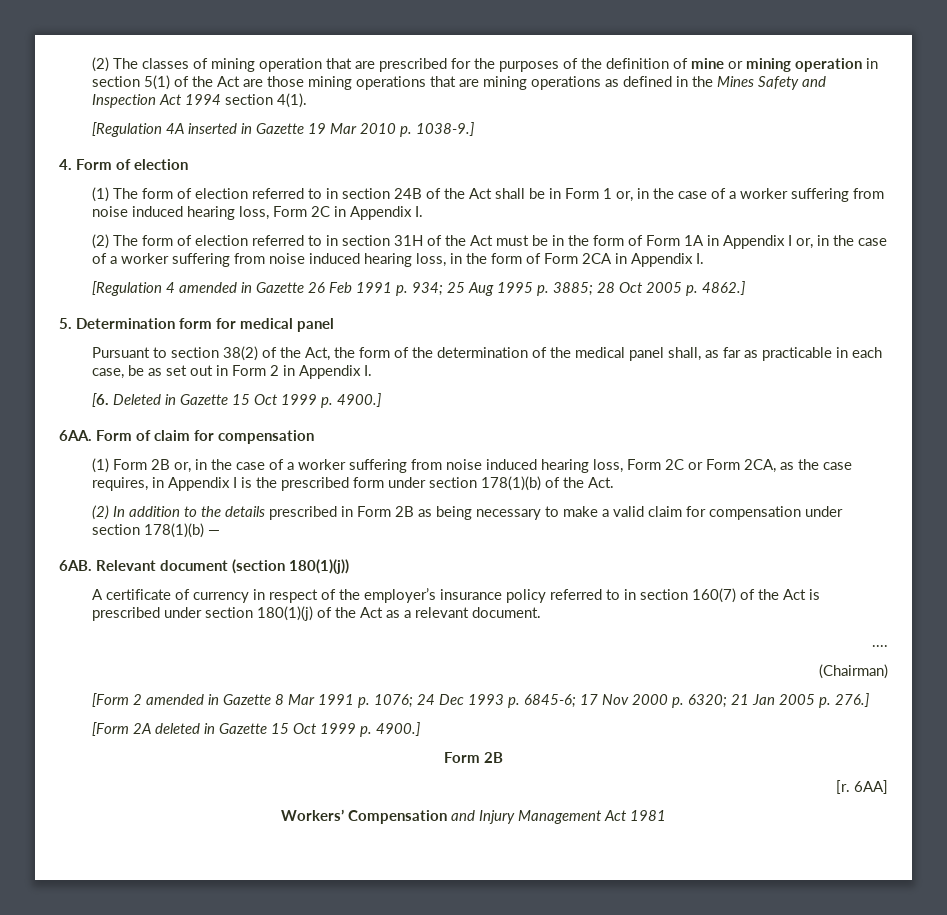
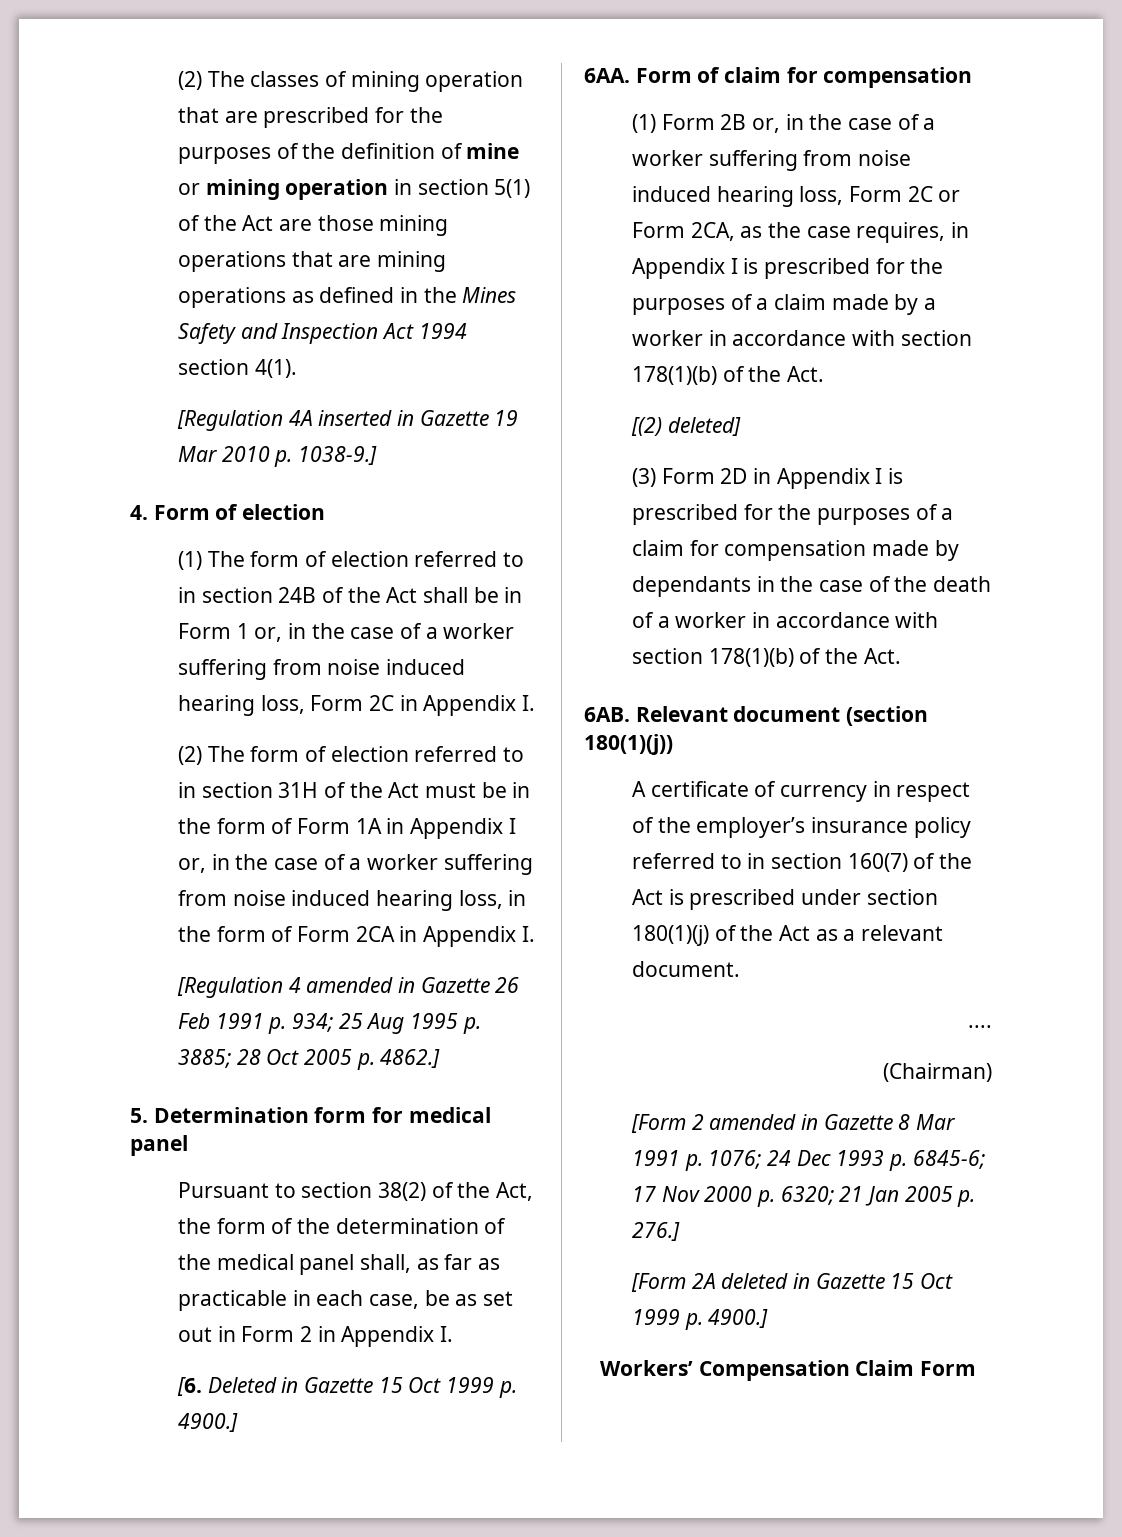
- (1) Form 2B or, in the case of a worker suffering from noise induced hearing loss, Form 2C or Form 2CA, as the case requires, in Appendix I is the prescribed form under section 178(1)(b) of the Act.
- (2) In addition to the details prescribed in Form 2B as being necessary to make a valid claim for compensation under section 178(1)(b) —
+ (1) Form 2B or, in the case of a worker suffering from noise induced hearing loss, Form 2C or Form 2CA, as the case requires, in Appendix I is prescribed for the purposes of a claim made by a worker in accordance with section 178(1)(b) of the Act.
+ [(2) deleted]
+ (3) Form 2D in Appendix I is prescribed for the purposes of a claim for compensation made by dependants in the case of the death of a worker in accordance with section 178(1)(b) of the Act.
  [Form 2A deleted in Gazette 15 Oct 1999 p. 4900.]
- Form 2B
- [r. 6AA]
- Workers’ Compensation and Injury Management Act 1981
+ Workers’ Compensation Claim Form

